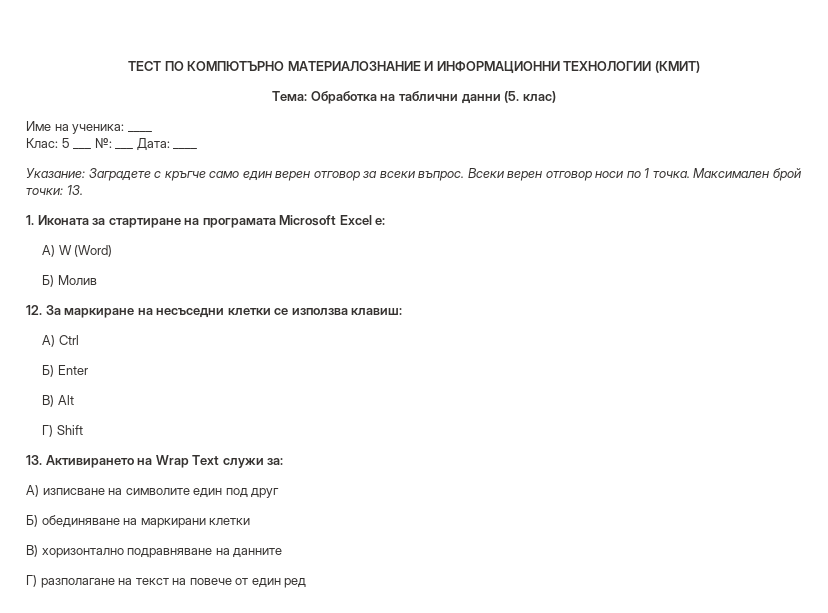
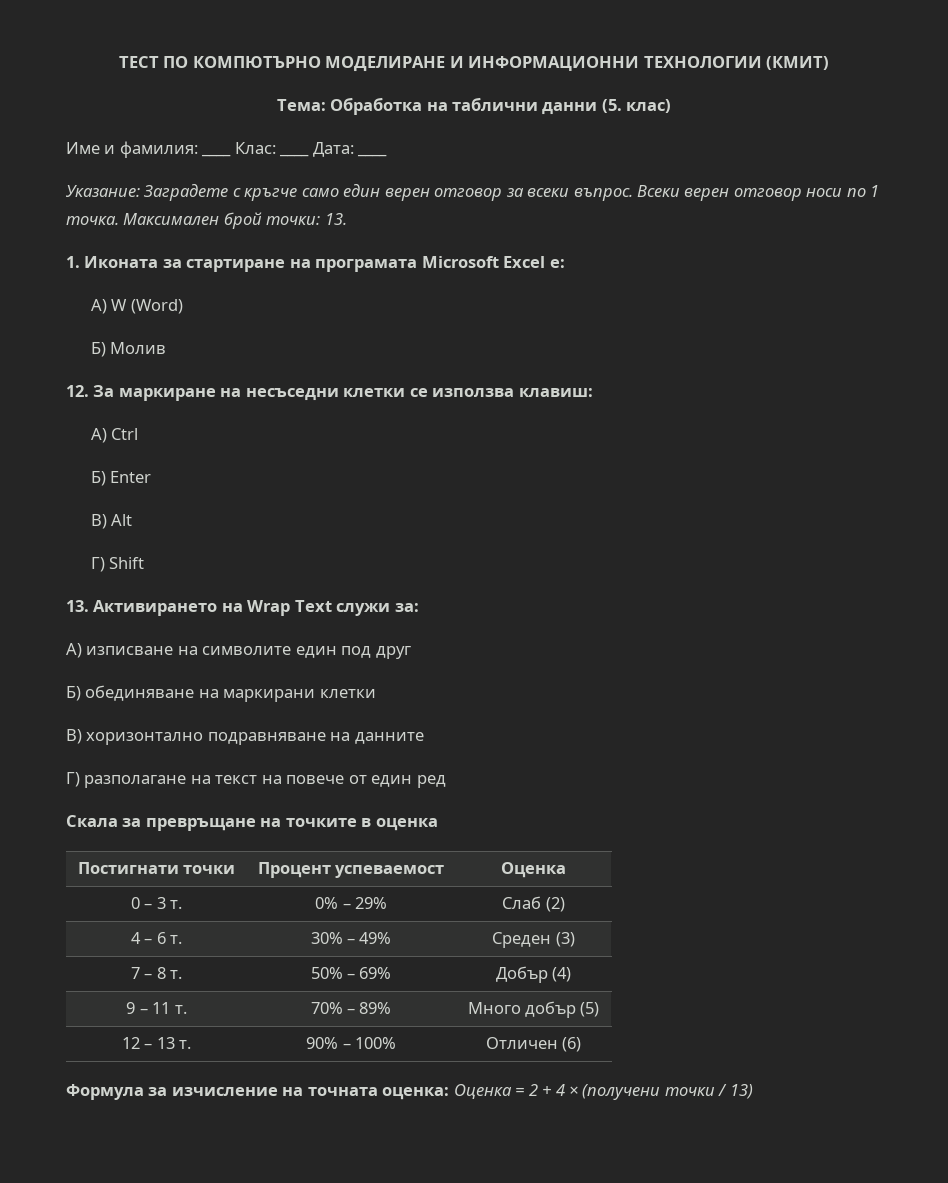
- ТЕСТ ПО КОМПЮТЪРНО МАТЕРИАЛОЗНАНИЕ И ИНФОРМАЦИОННИ ТЕХНОЛОГИИ (КМИТ)
+ ТЕСТ ПО КОМПЮТЪРНО МОДЕЛИРАНЕ И ИНФОРМАЦИОННИ ТЕХНОЛОГИИ (КМИТ)
- Име на ученика: ____
- Клас: 5 ___ №: ___ Дата: ____
+ Име и фамилия: ____ Клас: ____ Дата: ____
+ Скала за превръщане на точките в оценка
+ Постигнати точки | Процент успеваемост | Оценка
+ 0 – 3 т. | 0% – 29% | Слаб (2)
+ 4 – 6 т. | 30% – 49% | Среден (3)
+ 7 – 8 т. | 50% – 69% | Добър (4)
+ 9 – 11 т. | 70% – 89% | Много добър (5)
+ 12 – 13 т. | 90% – 100% | Отличен (6)
+ Формула за изчисление на точната оценка: Оценка = 2 + 4 × (получени точки / 13)

